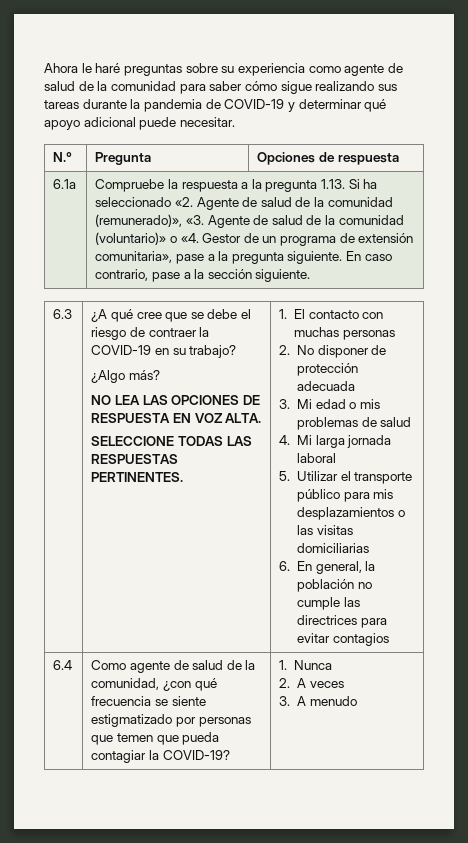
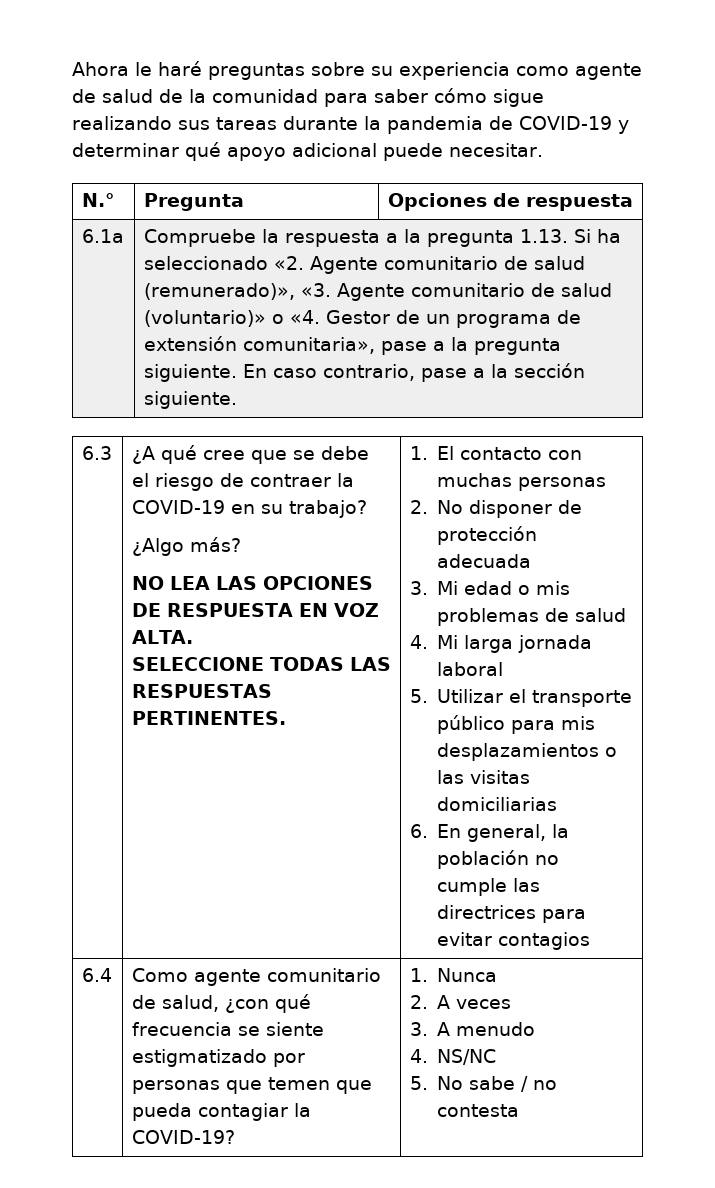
- Compruebe la respuesta a la pregunta 1.13. Si ha seleccionado «2. Agente de salud de la comunidad (remunerado)», «3. Agente de salud de la comunidad (voluntario)» o «4. Gestor de un programa de extensión comunitaria», pase a la pregunta siguiente.
+ Compruebe la respuesta a la pregunta 1.13. Si ha seleccionado «2. Agente comunitario de salud (remunerado)», «3. Agente comunitario de salud (voluntario)» o «4. Gestor de un programa de extensión comunitaria», pase a la pregunta siguiente.
- 6.4 | Como agente de salud de la comunidad, ¿con qué frecuencia se siente estigmatizado por personas que temen que pueda contagiar la COVID-19? | 1. Nunca
+ 6.4 | Como agente comunitario de salud, ¿con qué frecuencia se siente estigmatizado por personas que temen que pueda contagiar la COVID-19? | 1. Nunca
  2. A veces
  3. A menudo
+ 4. NS/NC
+ 5. No sabe / no contesta

